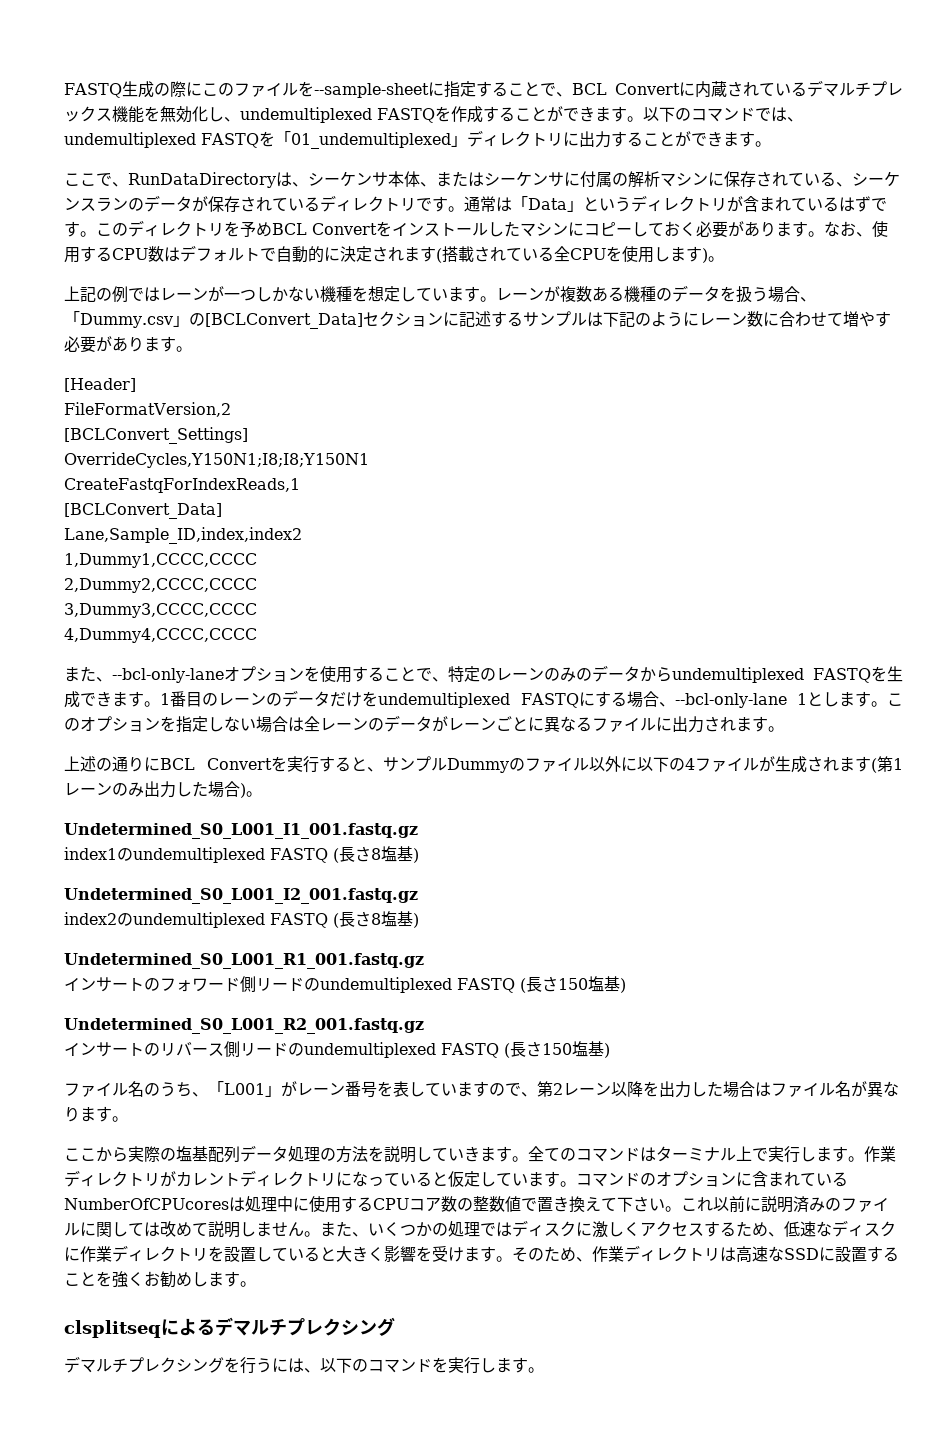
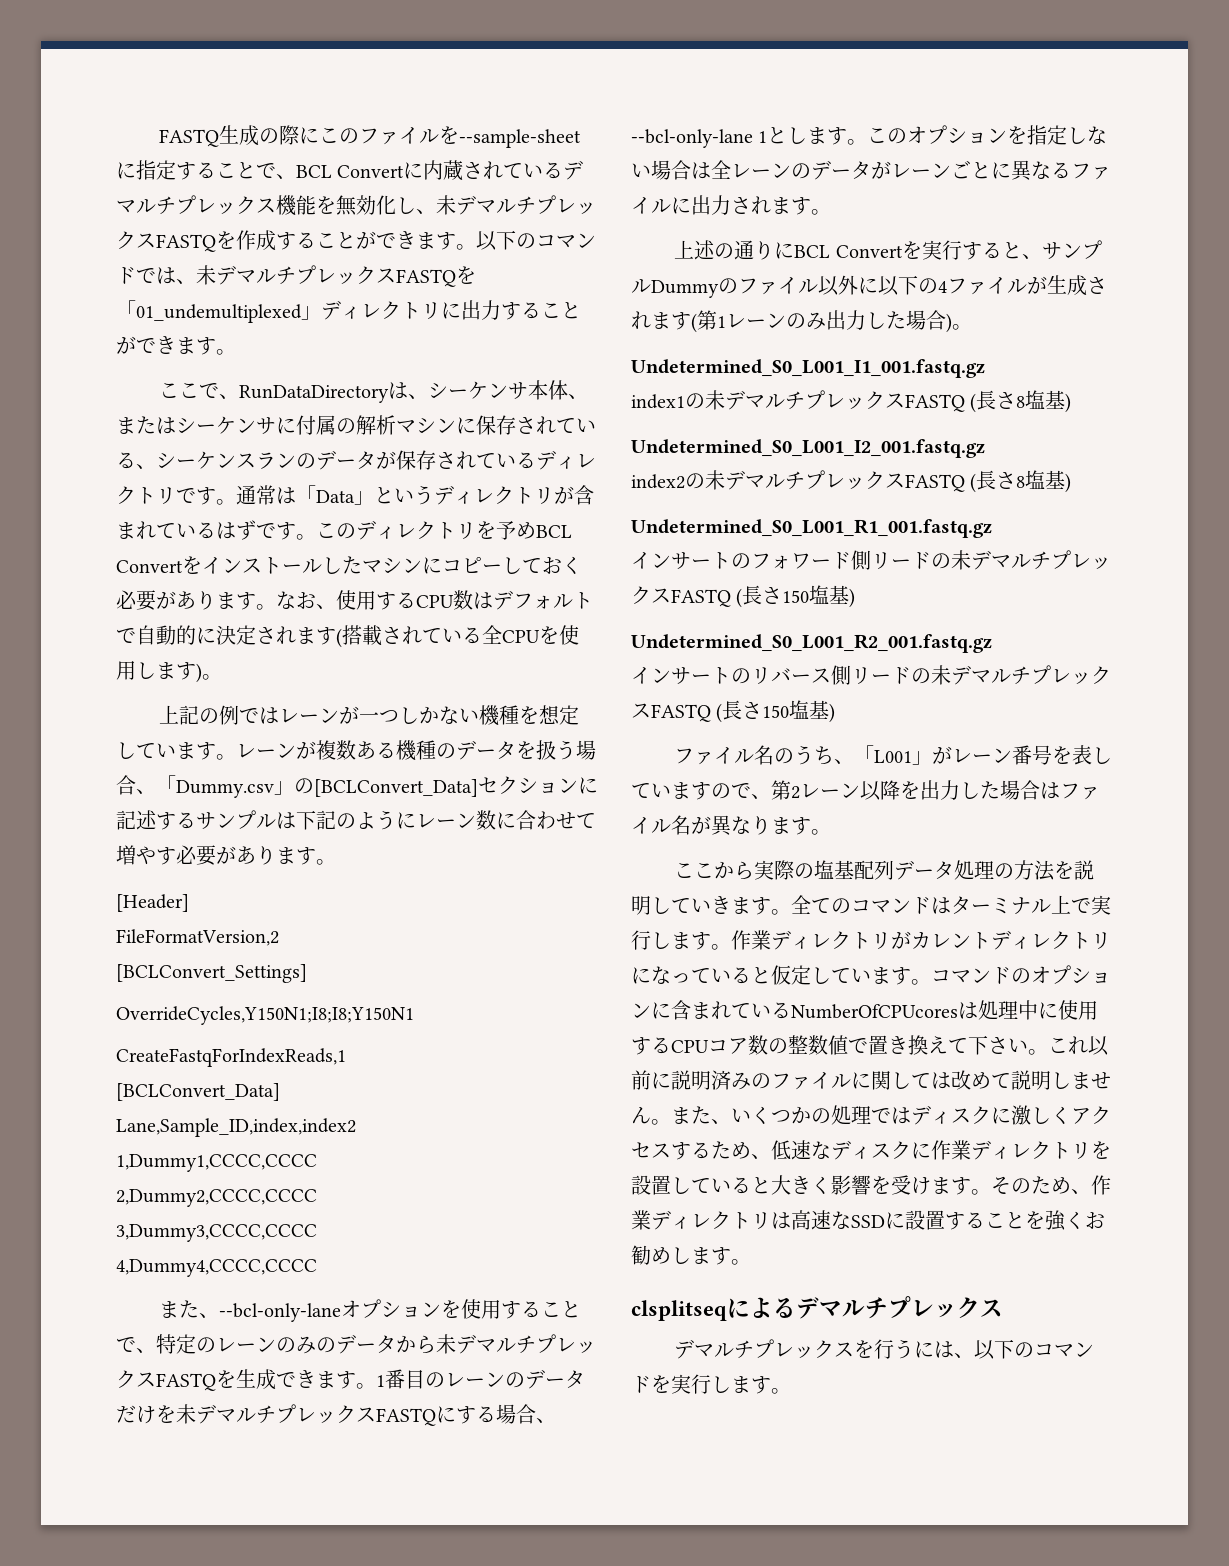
- FASTQ生成の際にこのファイルを--sample-sheetに指定することで、BCL Convertに内蔵されているデマルチプレックス機能を無効化し、undemultiplexed FASTQを作成することができます。
+ FASTQ生成の際にこのファイルを--sample-sheetに指定することで、BCL Convertに内蔵されているデマルチプレックス機能を無効化し、未デマルチプレックスFASTQを作成することができます。
- 以下のコマンドでは、undemultiplexed FASTQを「01_undemultiplexed」ディレクトリに出力することができます。
+ 以下のコマンドでは、未デマルチプレックスFASTQを「01_undemultiplexed」ディレクトリに出力することができます。
- また、--bcl-only-laneオプションを使用することで、特定のレーンのみのデータからundemultiplexed FASTQを生成できます。
+ また、--bcl-only-laneオプションを使用することで、特定のレーンのみのデータから未デマルチプレックスFASTQを生成できます。
- 1番目のレーンのデータだけをundemultiplexed FASTQにする場合、--bcl-only-lane 1とします。
+ 1番目のレーンのデータだけを未デマルチプレックスFASTQにする場合、--bcl-only-lane 1とします。
- index1のundemultiplexed FASTQ (長さ8塩基)
+ index1の未デマルチプレックスFASTQ (長さ8塩基)
- index2のundemultiplexed FASTQ (長さ8塩基)
+ index2の未デマルチプレックスFASTQ (長さ8塩基)
- インサートのフォワード側リードのundemultiplexed FASTQ (長さ150塩基)
+ インサートのフォワード側リードの未デマルチプレックスFASTQ (長さ150塩基)
- インサートのリバース側リードのundemultiplexed FASTQ (長さ150塩基)
+ インサートのリバース側リードの未デマルチプレックスFASTQ (長さ150塩基)
- clsplitseqによるデマルチプレクシング
- デマルチプレクシングを行うには、以下のコマンドを実行します。
+ clsplitseqによるデマルチプレックス
+ デマルチプレックスを行うには、以下のコマンドを実行します。

